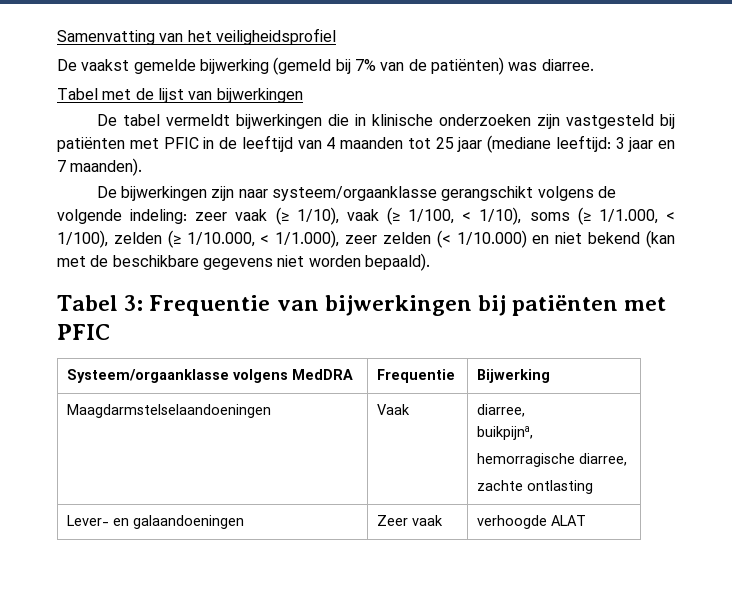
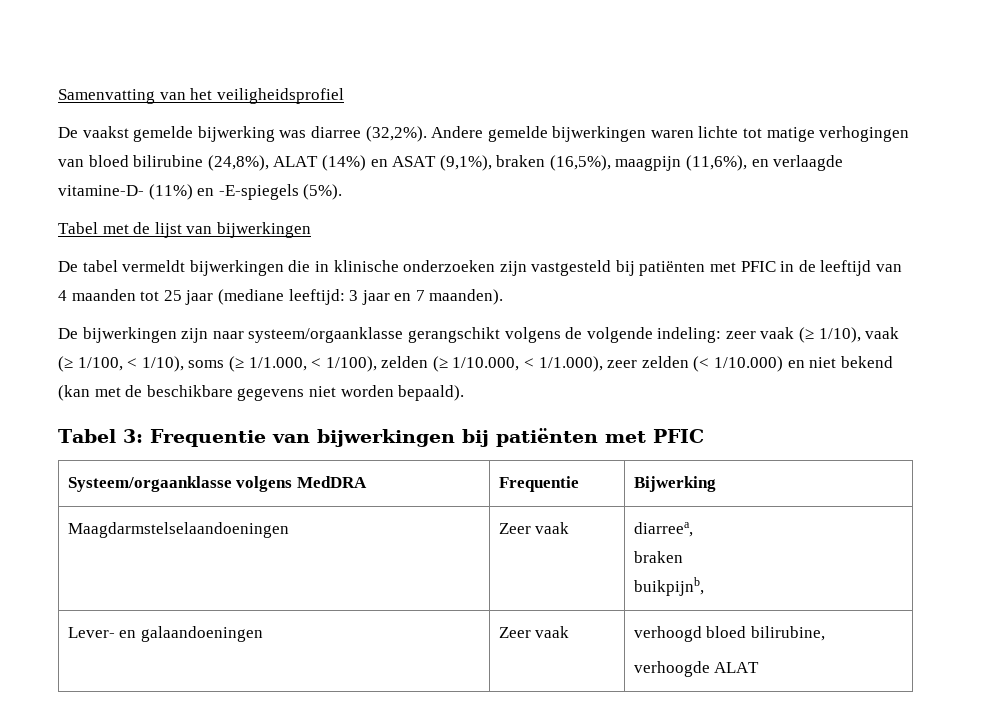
- De vaakst gemelde bijwerking (gemeld bij 7% van de patiënten) was diarree.
+ De vaakst gemelde bijwerking was diarree (32,2%). Andere gemelde bijwerkingen waren lichte tot matige verhogingen van bloed bilirubine (24,8%), ALAT (14%) en ASAT (9,1%), braken (16,5%), maagpijn (11,6%), en verlaagde vitamine-D- (11%) en -E-spiegels (5%).
- Maagdarmstelselaandoeningen | Vaak | diarree,
- buikpijna,
- hemorragische diarree,
- zachte ontlasting
+ Maagdarmstelselaandoeningen | Zeer vaak | diarreea,
+ braken
+ buikpijnb,
- Lever- en galaandoeningen | Zeer vaak | verhoogde ALAT
+ Lever- en galaandoeningen | Zeer vaak | verhoogd bloed bilirubine,
+ verhoogde ALAT

